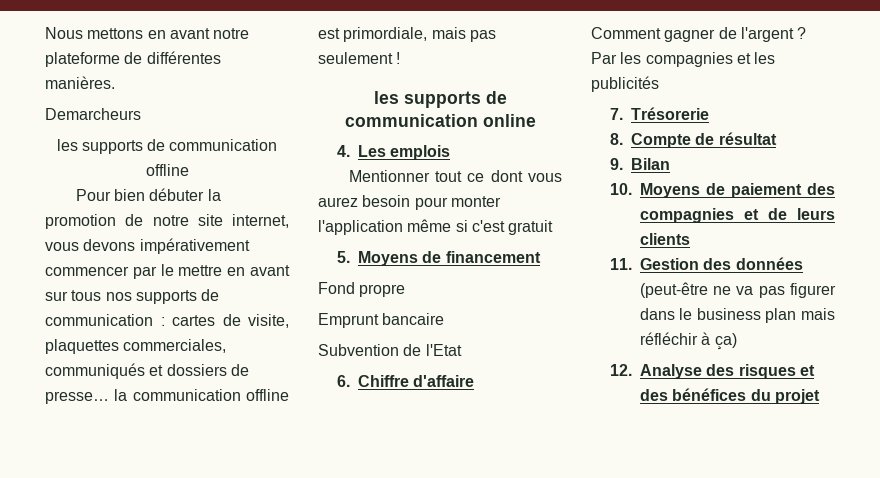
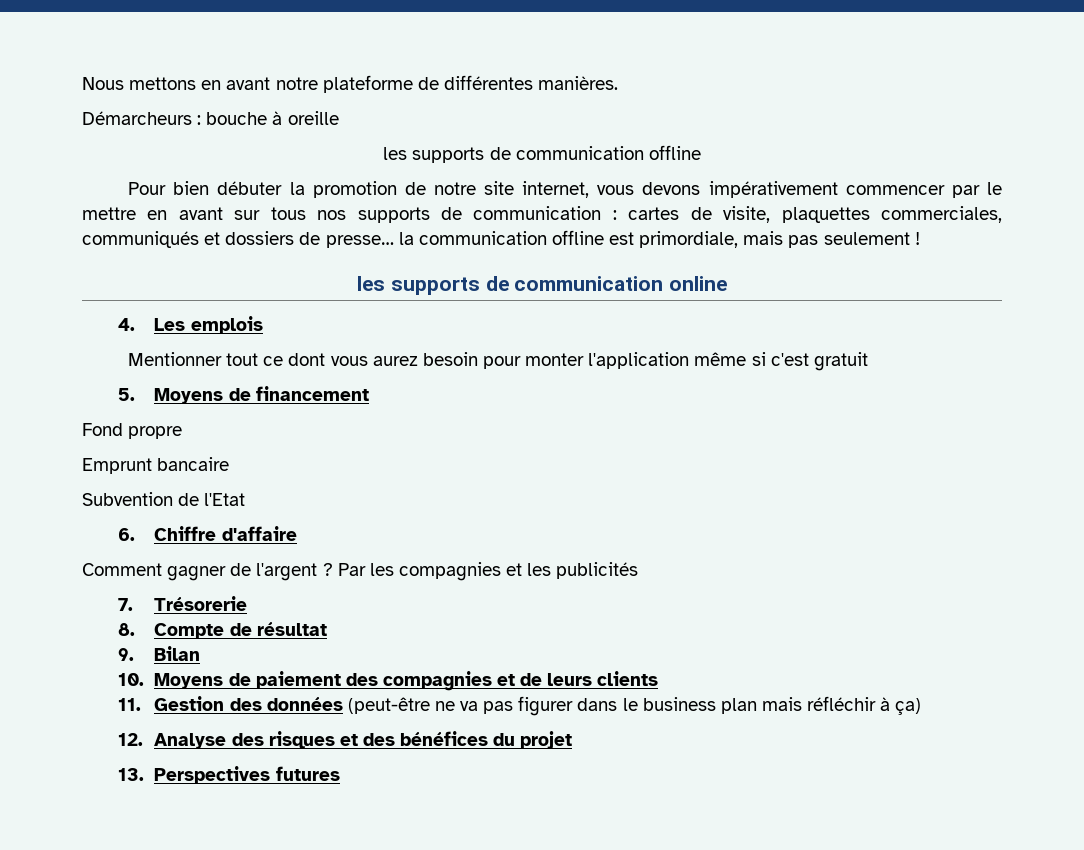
- Demarcheurs
+ Démarcheurs : bouche à oreille
+ 13. Perspectives futures

